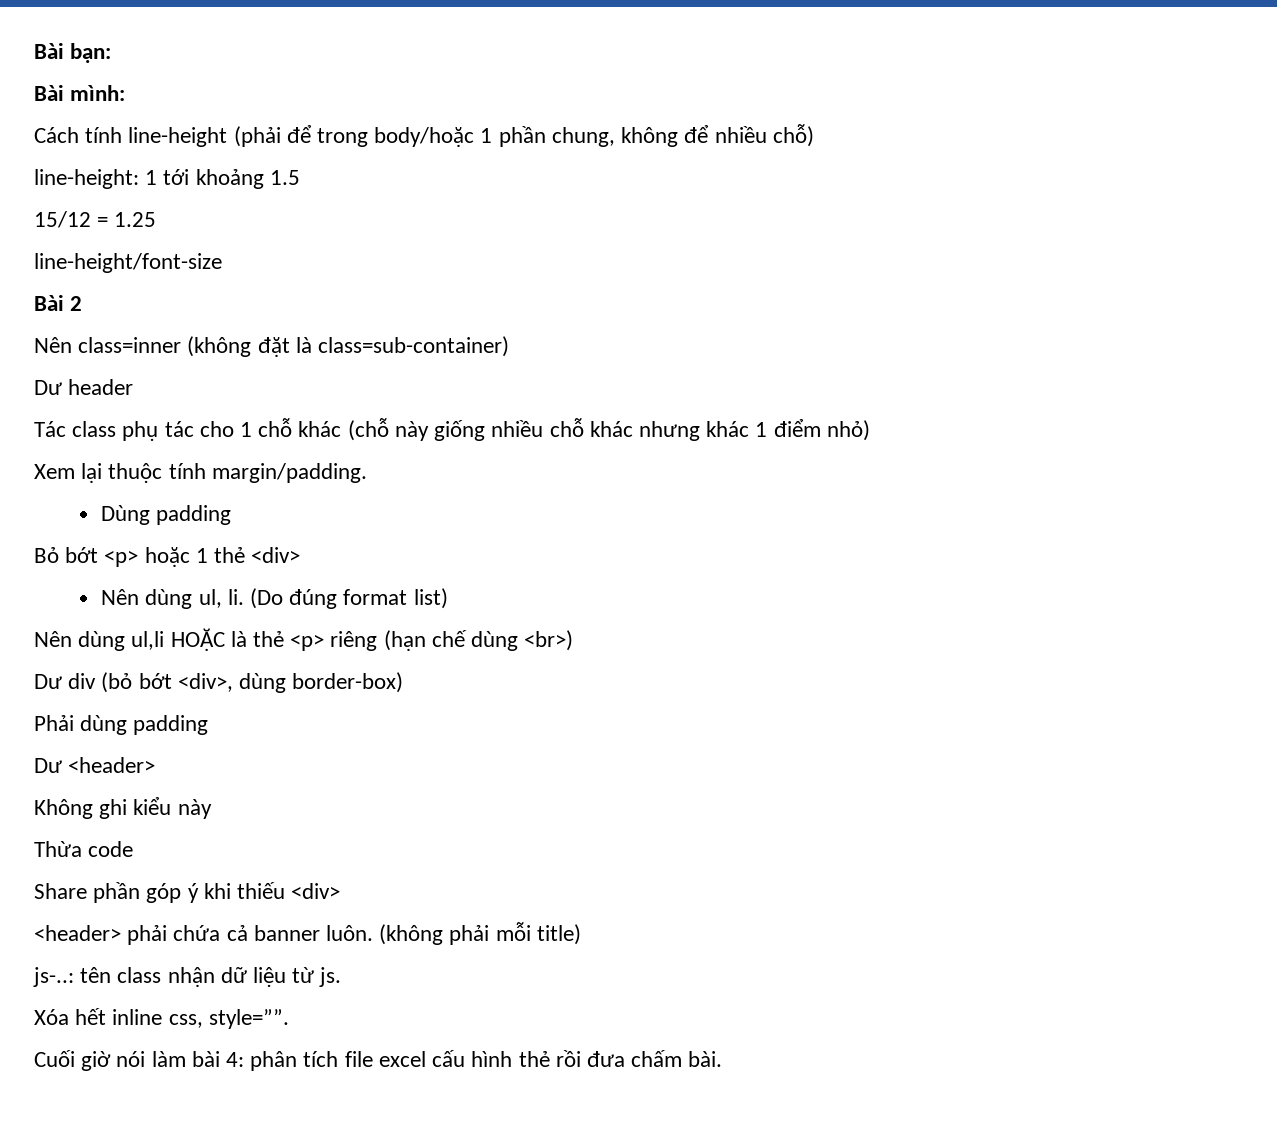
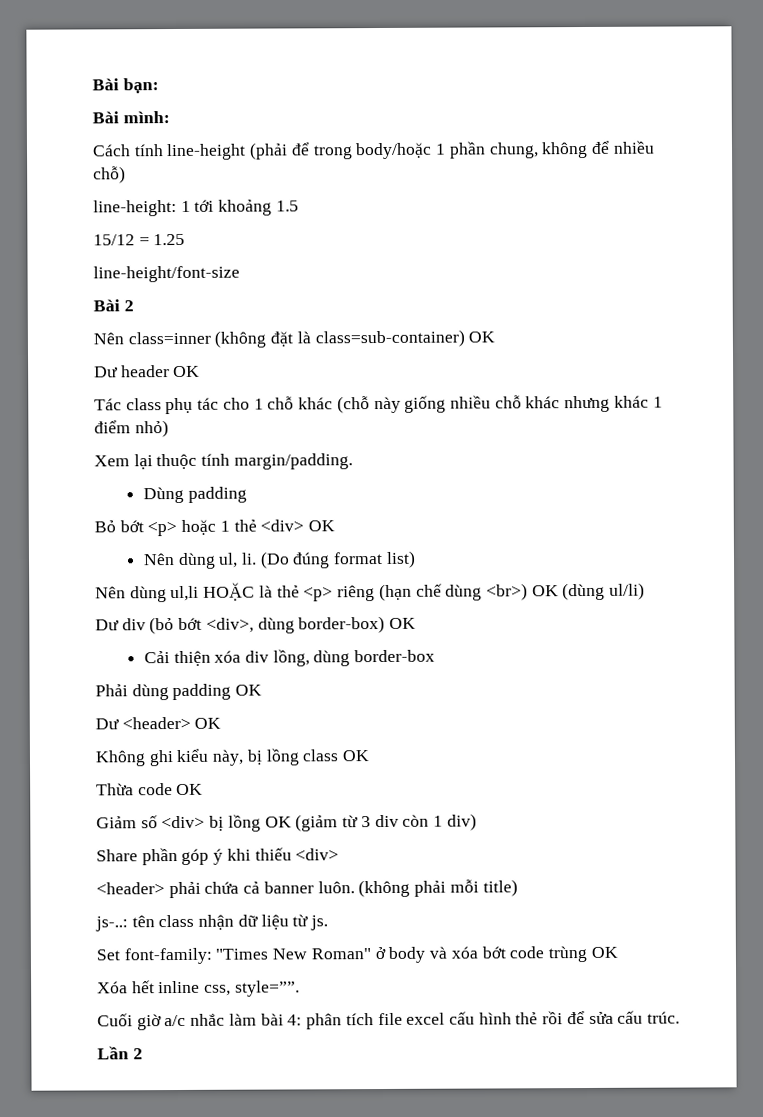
- Nên class=inner (không đặt là class=sub-container)
+ Nên class=inner (không đặt là class=sub-container) OK
- Dư header
+ Dư header OK
- Bỏ bớt <p> hoặc 1 thẻ <div>
+ Bỏ bớt <p> hoặc 1 thẻ <div> OK
- Nên dùng ul,li HOẶC là thẻ <p> riêng (hạn chế dùng <br>)
+ Nên dùng ul,li HOẶC là thẻ <p> riêng (hạn chế dùng <br>) OK (dùng ul/li)
- Dư div (bỏ bớt <div>, dùng border-box)
+ Dư div (bỏ bớt <div>, dùng border-box) OK
+ Cải thiện xóa div lồng, dùng border-box
- Phải dùng padding
+ Phải dùng padding OK
- Dư <header>
+ Dư <header> OK
- Không ghi kiểu này
- Thừa code
+ Không ghi kiểu này, bị lồng class OK
+ Thừa code OK
+ Giảm số <div> bị lồng OK (giảm từ 3 div còn 1 div)
+ Set font-family: "Times New Roman" ở body và xóa bớt code trùng OK
- Cuối giờ nói làm bài 4: phân tích file excel cấu hình thẻ rồi đưa chấm bài.
+ Cuối giờ a/c nhắc làm bài 4: phân tích file excel cấu hình thẻ rồi để sửa cấu trúc.
+ Lần 2

